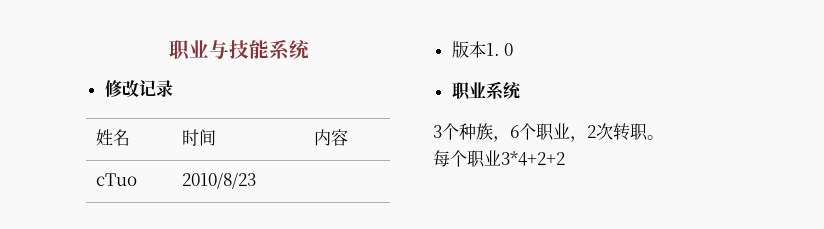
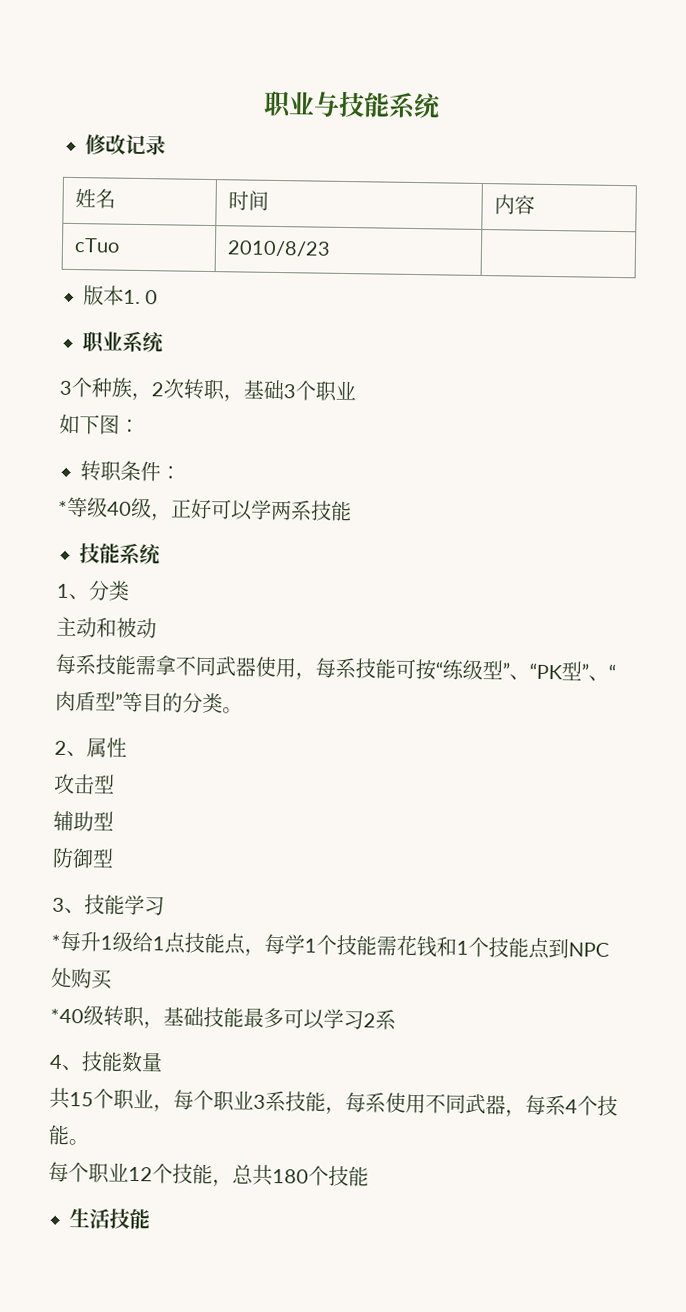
- 3个种族，6个职业，2次转职。
- 每个职业3*4+2+2
+ 3个种族，2次转职，基础3个职业
+ 如下图：
+ 转职条件：
+ *等级40级，正好可以学两系技能
+ 技能系统
+ 1、分类
+ 主动和被动
+ 每系技能需拿不同武器使用，每系技能可按“练级型”、“PK型”、“肉盾型”等目的分类。
+ 2、属性
+ 攻击型
+ 辅助型
+ 防御型
+ 3、技能学习
+ *每升1级给1点技能点，每学1个技能需花钱和1个技能点到NPC处购买
+ *40级转职，基础技能最多可以学习2系
+ 4、技能数量
+ 共15个职业，每个职业3系技能，每系使用不同武器，每系4个技能。
+ 每个职业12个技能，总共180个技能
+ 生活技能

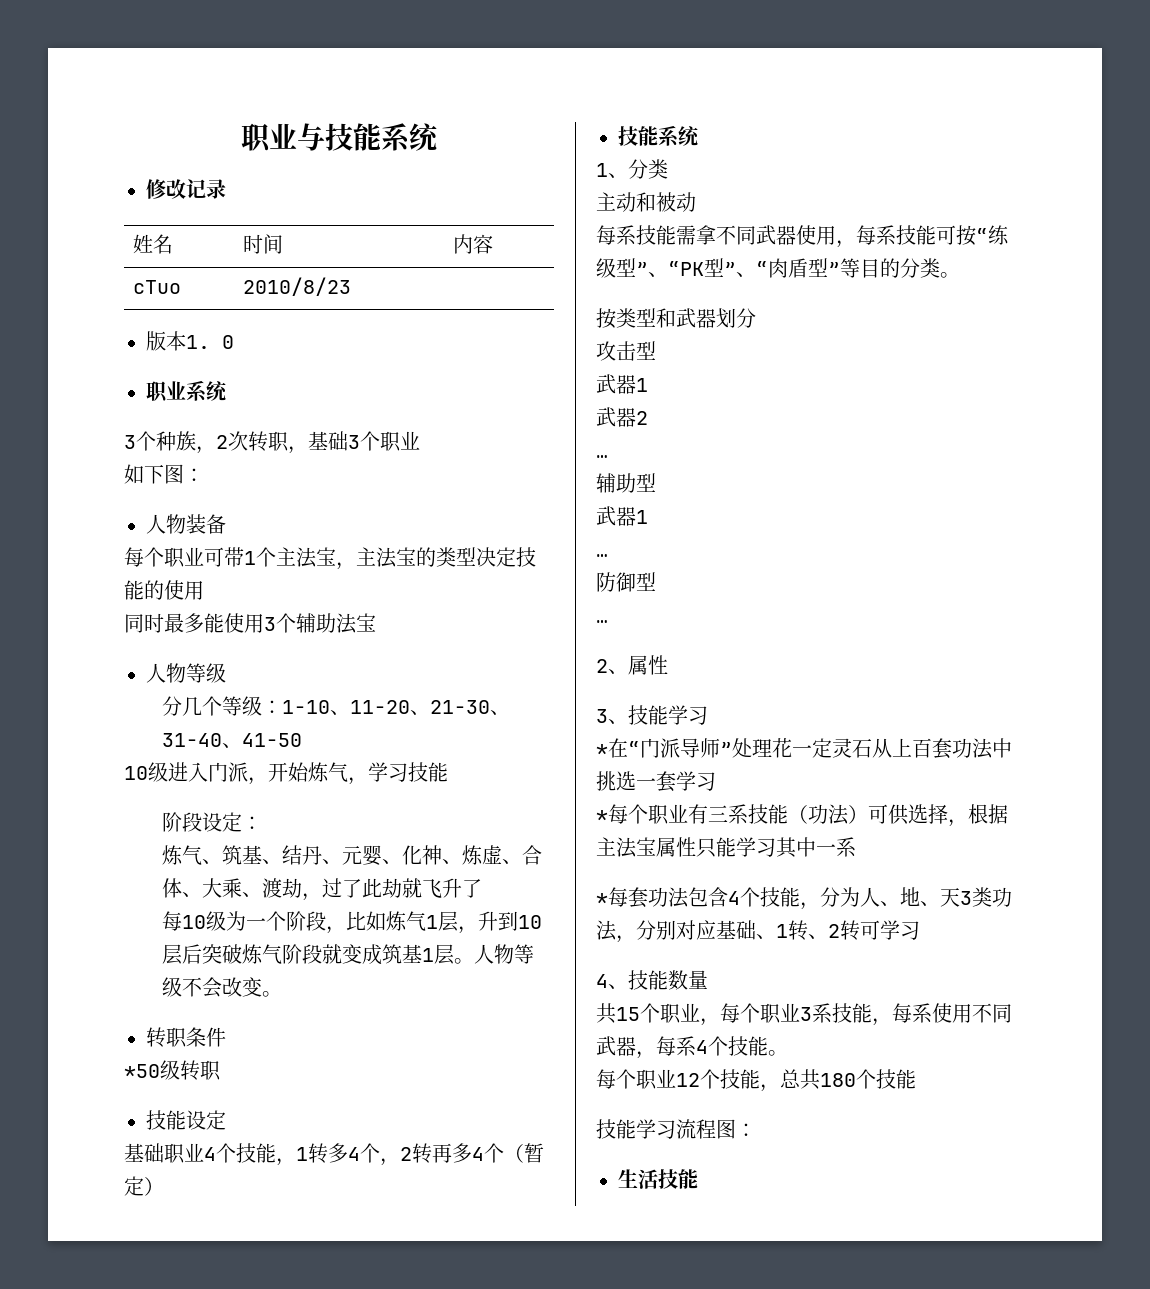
- 转职条件：
- *等级40级，正好可以学两系技能
+ 人物装备
+ 每个职业可带1个主法宝，主法宝的类型决定技能的使用
+ 同时最多能使用3个辅助法宝
+ 人物等级
+ 分几个等级：1-10、11-20、21-30、31-40、41-50
+ 10级进入门派，开始炼气，学习技能
+ 阶段设定：
+ 炼气、筑基、结丹、元婴、化神、炼虚、合体、大乘、渡劫，过了此劫就飞升了
+ 每10级为一个阶段，比如炼气1层，升到10层后突破炼气阶段就变成筑基1层。人物等级不会改变。
+ 转职条件
+ *50级转职
+ 技能设定
+ 基础职业4个技能，1转多4个，2转再多4个（暂定）
- 2、属性
+ 按类型和武器划分
  攻击型
+ 武器1
+ 武器2
+ …
  辅助型
+ 武器1
+ …
  防御型
+ …
+ 2、属性
- *每升1级给1点技能点，每学1个技能需花钱和1个技能点到NPC处购买
- *40级转职，基础技能最多可以学习2系
+ *在“门派导师”处理花一定灵石从上百套功法中挑选一套学习
+ *每个职业有三系技能（功法）可供选择，根据主法宝属性只能学习其中一系
+ *每套功法包含4个技能，分为人、地、天3类功法，分别对应基础、1转、2转可学习
+ 技能学习流程图：

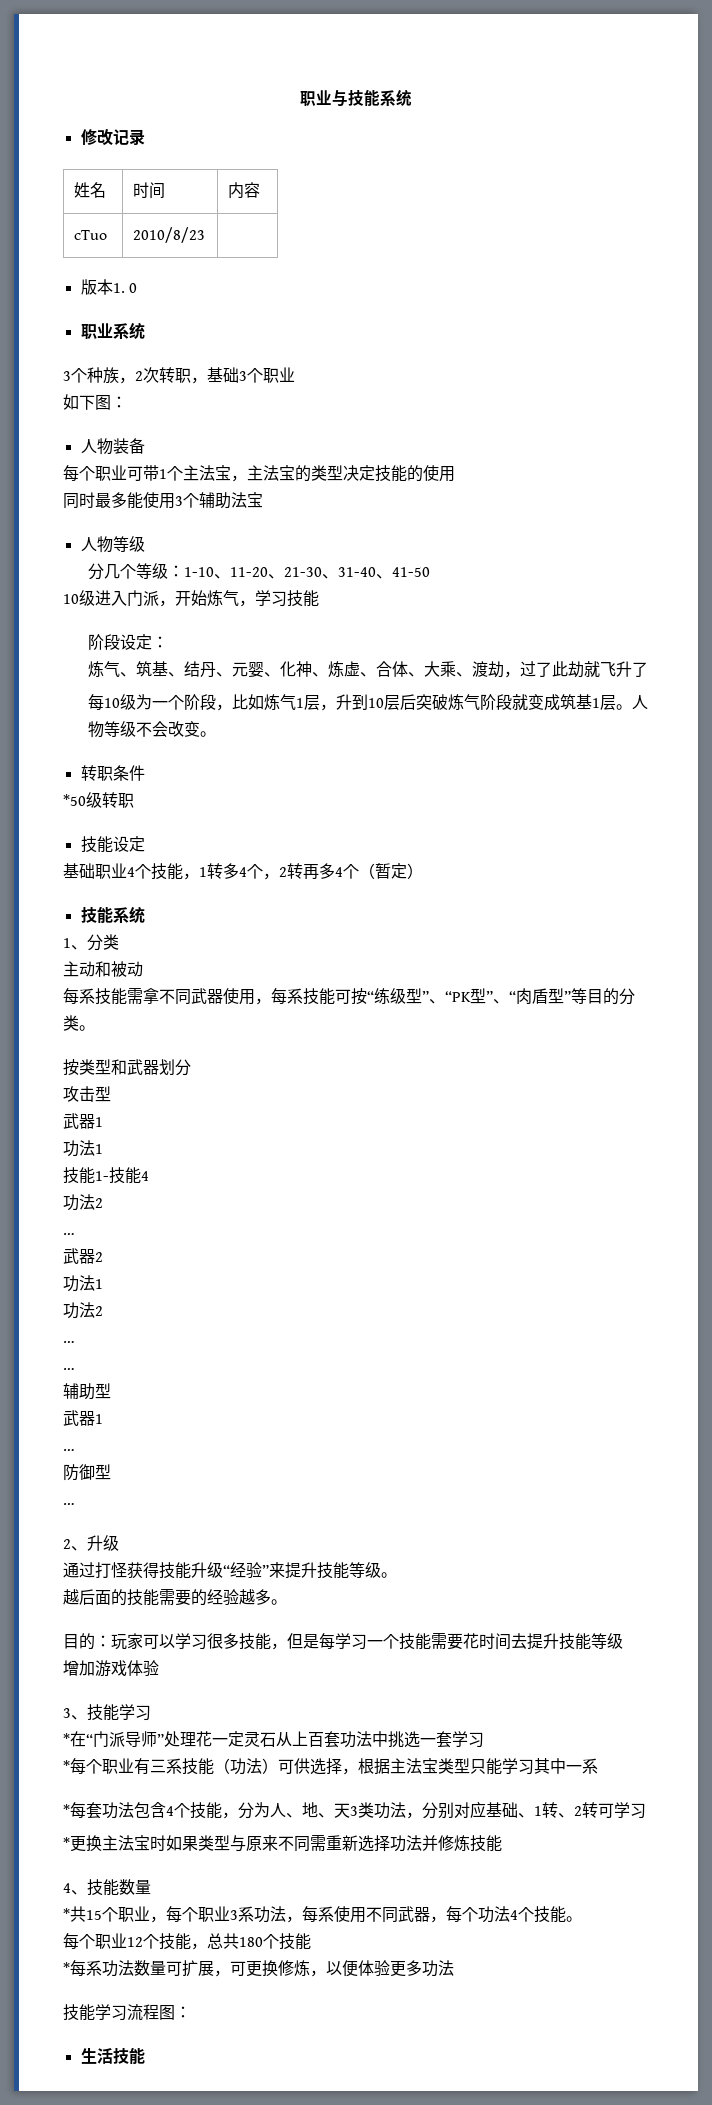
  攻击型
  武器1
+ 功法1
+ 技能1-技能4
+ 功法2
+ …
  武器2
+ 功法1
+ 功法2
+ …
- 2、属性
+ 2、升级
+ 通过打怪获得技能升级“经验”来提升技能等级。
+ 越后面的技能需要的经验越多。
+ 目的：玩家可以学习很多技能，但是每学习一个技能需要花时间去提升技能等级
+ 增加游戏体验
- *每个职业有三系技能（功法）可供选择，根据主法宝属性只能学习其中一系
+ *每个职业有三系技能（功法）可供选择，根据主法宝类型只能学习其中一系
+ *更换主法宝时如果类型与原来不同需重新选择功法并修炼技能
- 共15个职业，每个职业3系技能，每系使用不同武器，每系4个技能。
+ *共15个职业，每个职业3系功法，每系使用不同武器，每个功法4个技能。
+ *每系功法数量可扩展，可更换修炼，以便体验更多功法

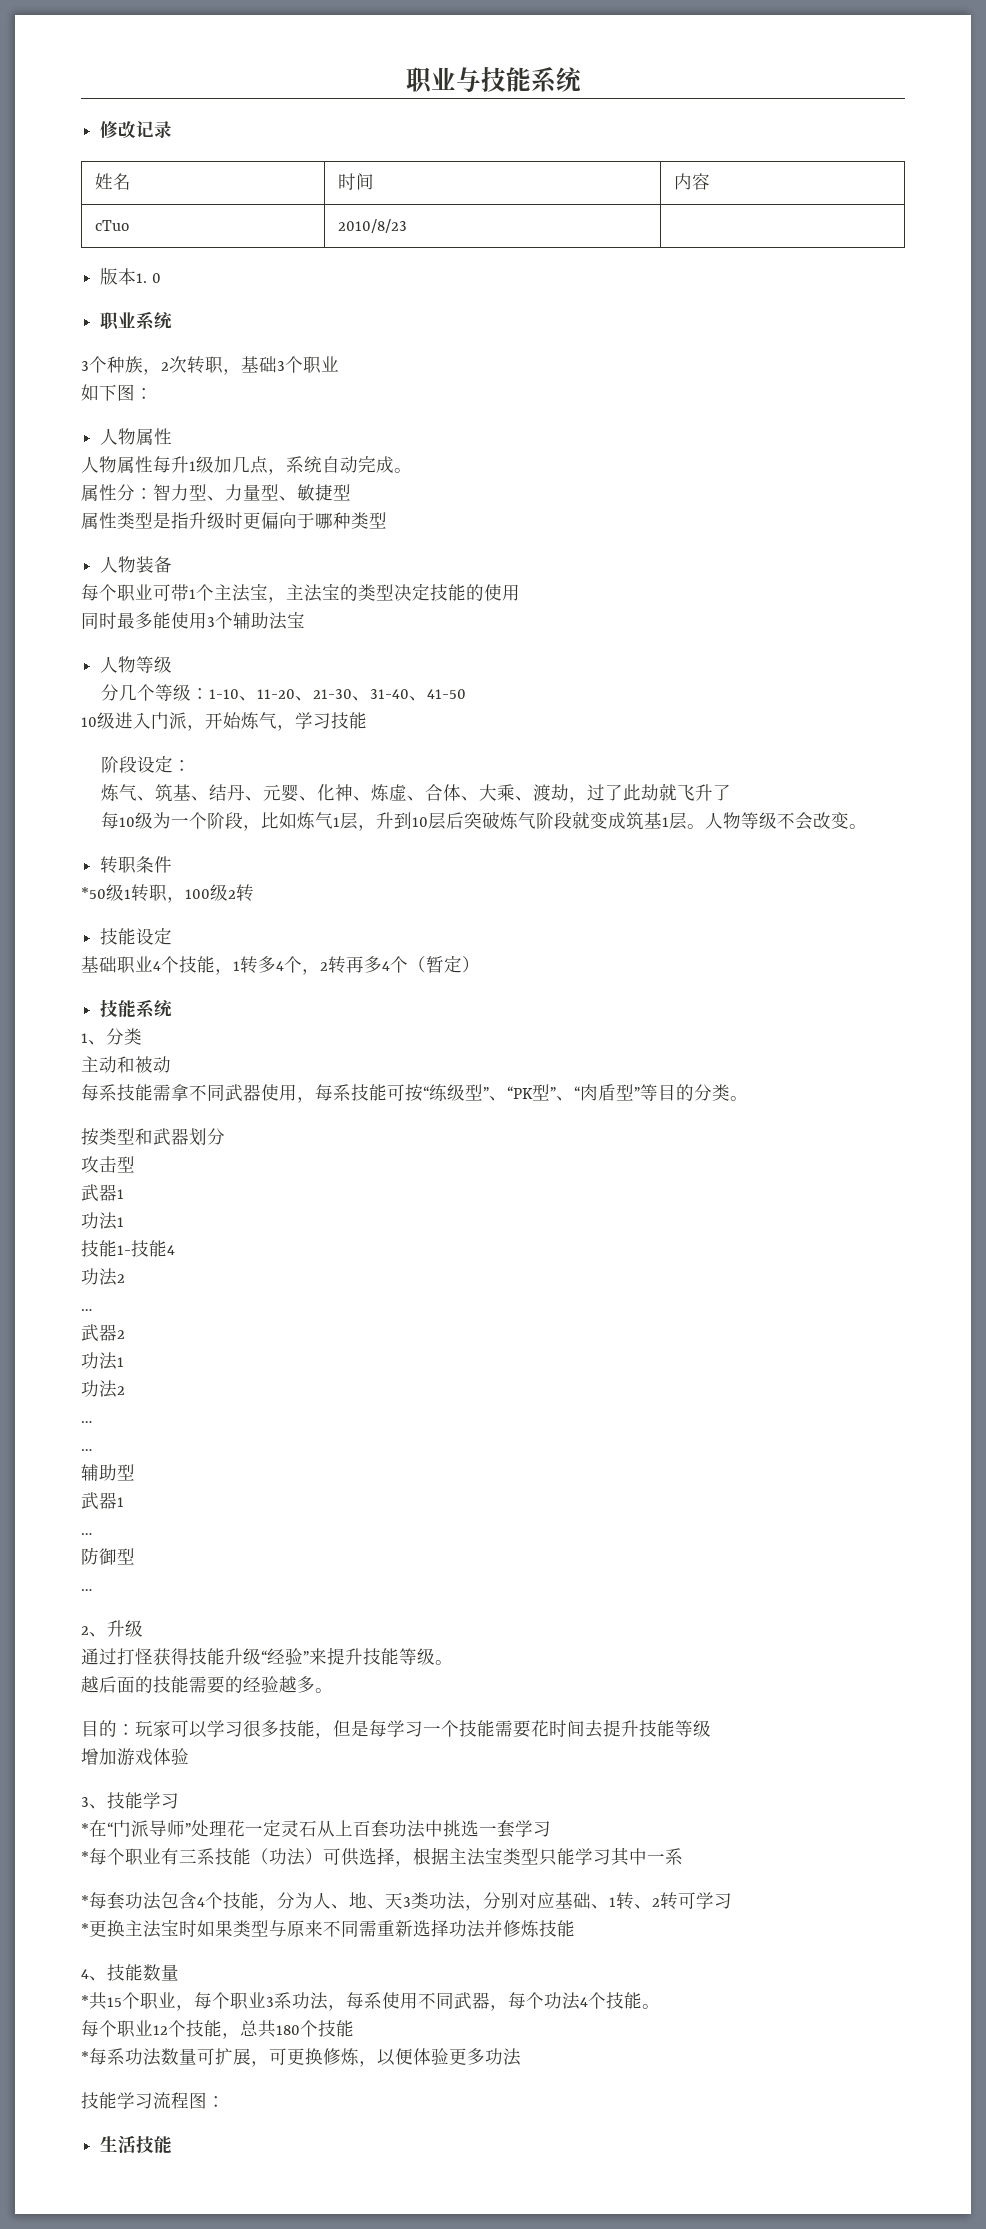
  如下图：
+ 人物属性
+ 人物属性每升1级加几点，系统自动完成。
+ 属性分：智力型、力量型、敏捷型
+ 属性类型是指升级时更偏向于哪种类型
- *50级转职
+ *50级1转职，100级2转

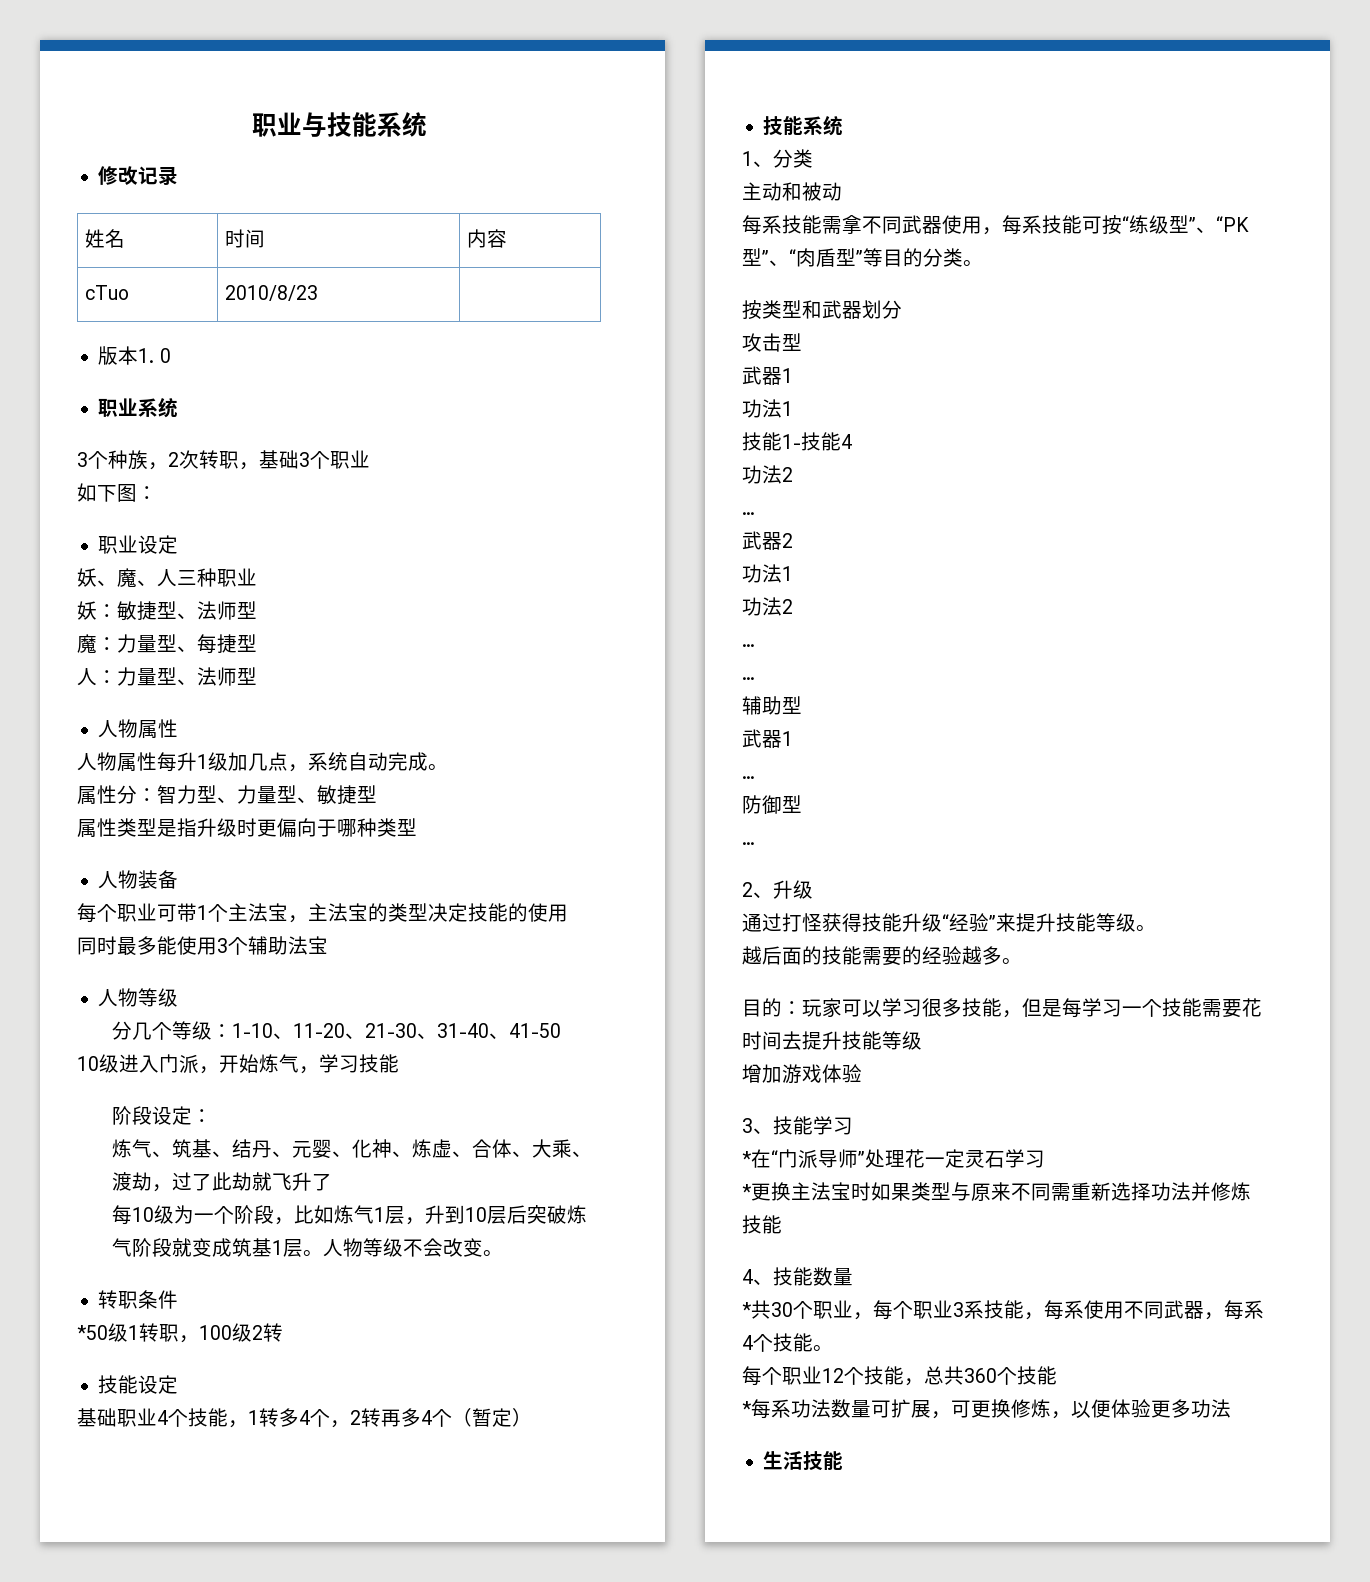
+ 职业设定
+ 妖、魔、人三种职业
+ 妖：敏捷型、法师型
+ 魔：力量型、每捷型
+ 人：力量型、法师型
- *在“门派导师”处理花一定灵石从上百套功法中挑选一套学习
- *每个职业有三系技能（功法）可供选择，根据主法宝类型只能学习其中一系
- *每套功法包含4个技能，分为人、地、天3类功法，分别对应基础、1转、2转可学习
+ *在“门派导师”处理花一定灵石学习
- *共15个职业，每个职业3系功法，每系使用不同武器，每个功法4个技能。
+ *共30个职业，每个职业3系技能，每系使用不同武器，每系4个技能。
- 每个职业12个技能，总共180个技能
+ 每个职业12个技能，总共360个技能
- 技能学习流程图：

